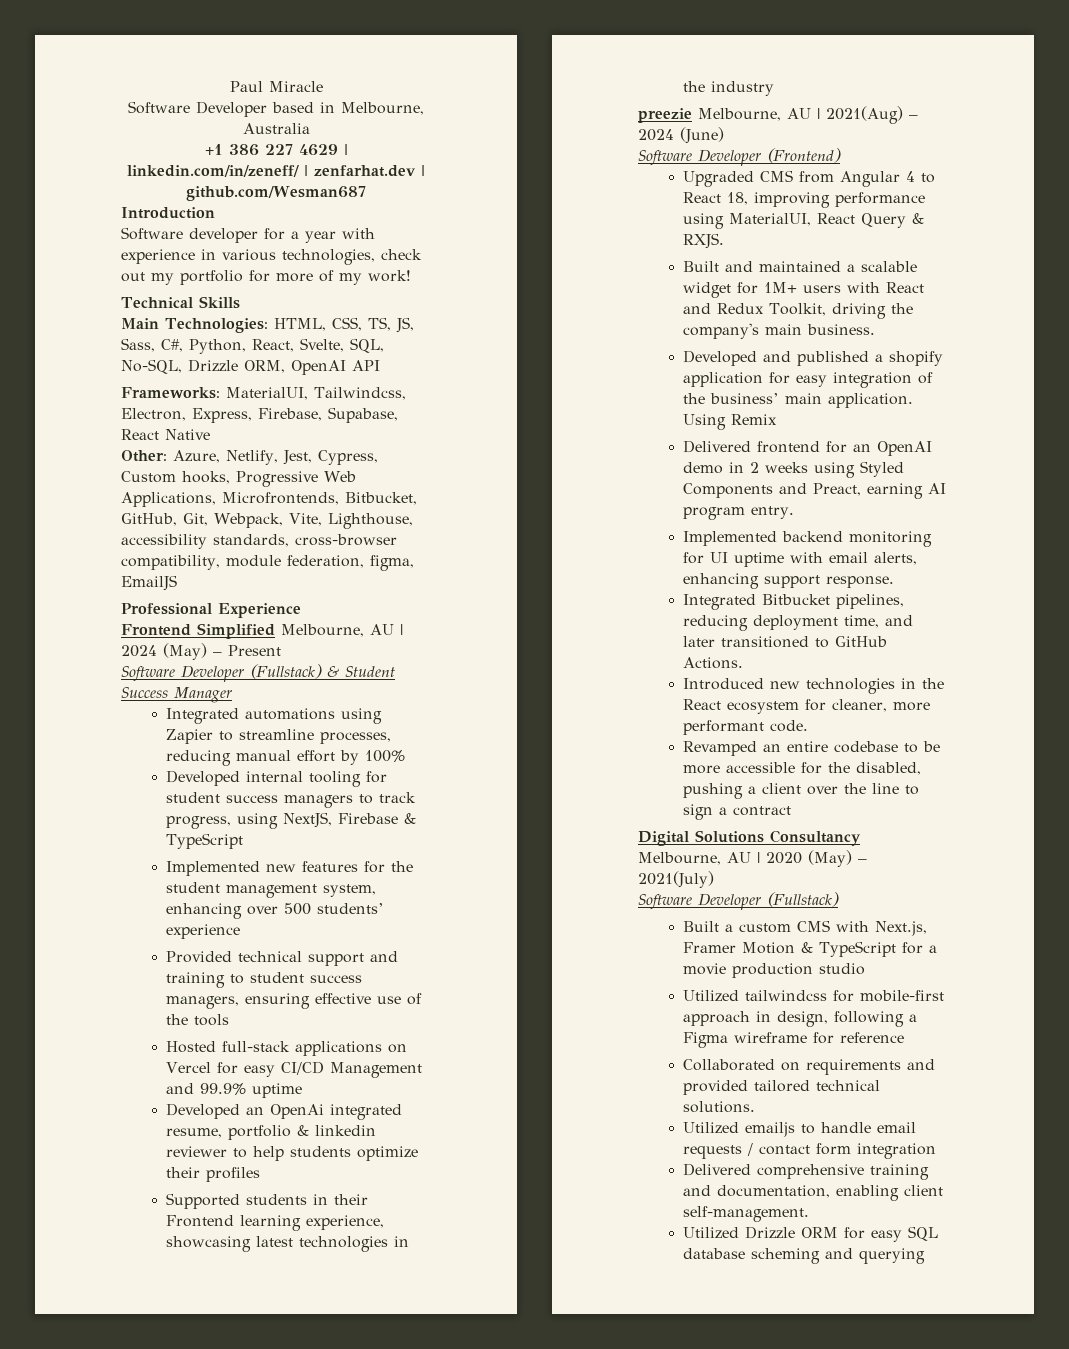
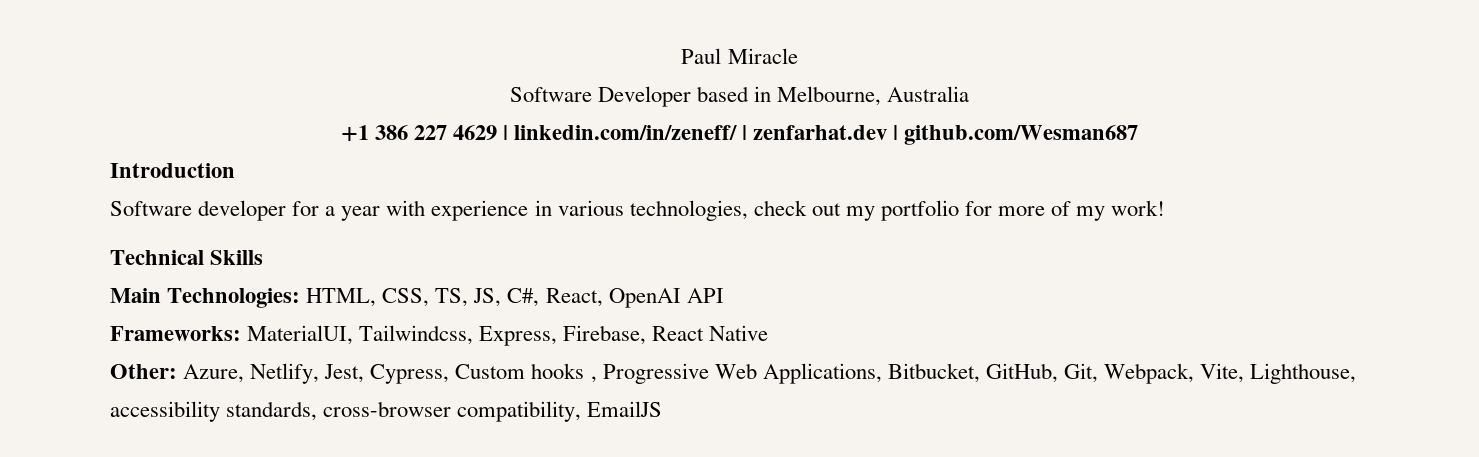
- Main Technologies: HTML, CSS, TS, JS, Sass, C#, Python, React, Svelte, SQL, No-SQL, Drizzle ORM, OpenAI API
+ Main Technologies: HTML, CSS, TS, JS, C#, React, OpenAI API
- Frameworks: MaterialUI, Tailwindcss, Electron, Express, Firebase, Supabase, React Native
+ Frameworks: MaterialUI, Tailwindcss, Express, Firebase, React Native
- Other: Azure, Netlify, Jest, Cypress, Custom hooks, Progressive Web Applications, Microfrontends, Bitbucket, GitHub, Git, Webpack, Vite, Lighthouse, accessibility standards, cross-browser compatibility, module federation, figma, EmailJS
- Professional Experience
- Frontend Simplified Melbourne, AU | 2024 (May) – Present
- Software Developer (Fullstack) & Student Success Manager
- Integrated automations using Zapier to streamline processes, reducing manual effort by 100%
- Developed internal tooling for student success managers to track progress, using NextJS, Firebase & TypeScript
- Implemented new features for the student management system, enhancing over 500 students’ experience
- Provided technical support and training to student success managers, ensuring effective use of the tools
- Hosted full-stack applications on Vercel for easy CI/CD Management and 99.9% uptime
- Developed an OpenAi integrated resume, portfolio & linkedin reviewer to help students optimize their profiles
- Supported students in their Frontend learning experience, showcasing latest technologies in the industry
- preezie Melbourne, AU | 2021(Aug) – 2024 (June)
- Software Developer (Frontend)
- Upgraded CMS from Angular 4 to React 18, improving performance using MaterialUI, React Query & RXJS.
- Built and maintained a scalable widget for 1M+ users with React and Redux Toolkit, driving the company's main business.
- Developed and published a shopify application for easy integration of the business’ main application. Using Remix
- Delivered frontend for an OpenAI demo in 2 weeks using Styled Components and Preact, earning AI program entry.
- Implemented backend monitoring for UI uptime with email alerts, enhancing support response.
- Integrated Bitbucket pipelines, reducing deployment time, and later transitioned to GitHub Actions.
- Introduced new technologies in the React ecosystem for cleaner, more performant code.
- Revamped an entire codebase to be more accessible for the disabled, pushing a client over the line to sign a contract
- Digital Solutions Consultancy Melbourne, AU | 2020 (May) – 2021(July)
- Software Developer (Fullstack)
- Built a custom CMS with Next.js, Framer Motion & TypeScript for a movie production studio
- Utilized tailwindcss for mobile-first approach in design, following a Figma wireframe for reference
- Collaborated on requirements and provided tailored technical solutions.
- Utilized emailjs to handle email requests / contact form integration
- Delivered comprehensive training and documentation, enabling client self-management.
- Utilized Drizzle ORM for easy SQL database scheming and querying
+ Other: Azure, Netlify, Jest, Cypress, Custom hooks , Progressive Web Applications, Bitbucket, GitHub, Git, Webpack, Vite, Lighthouse, accessibility standards, cross-browser compatibility, EmailJS

